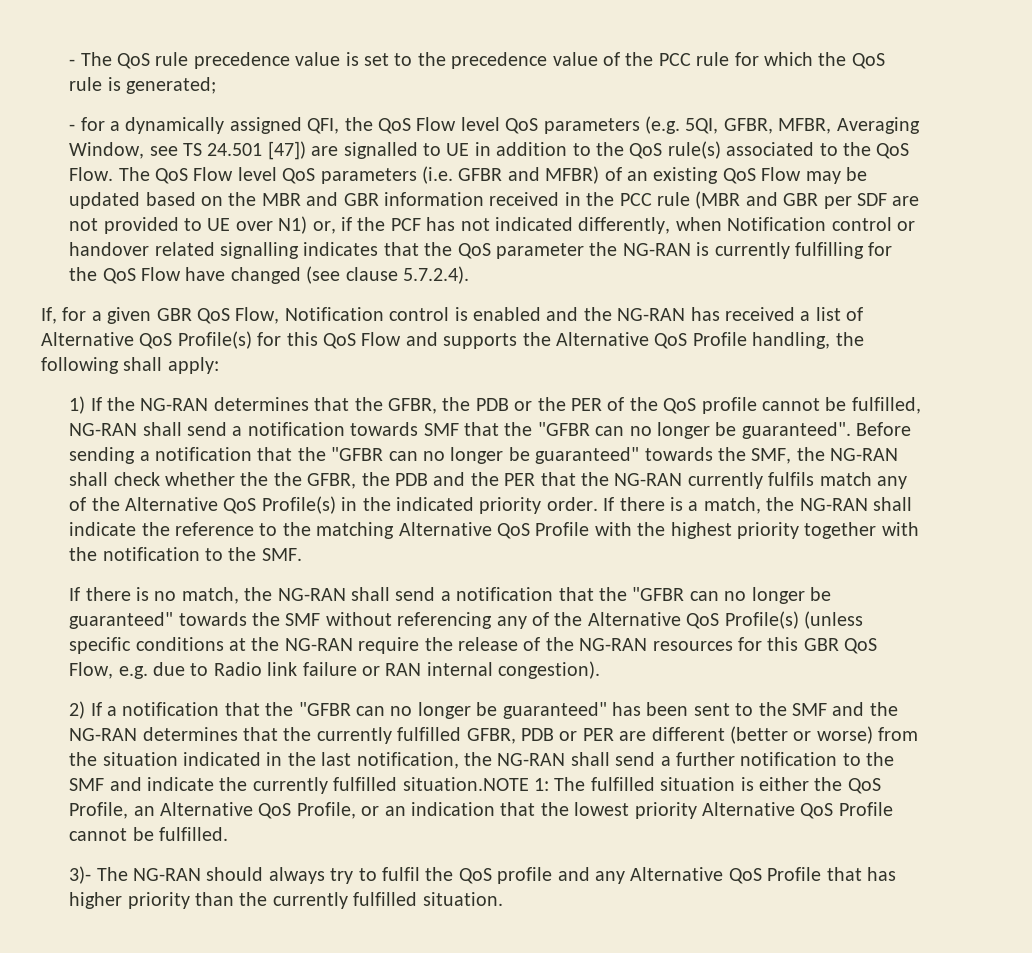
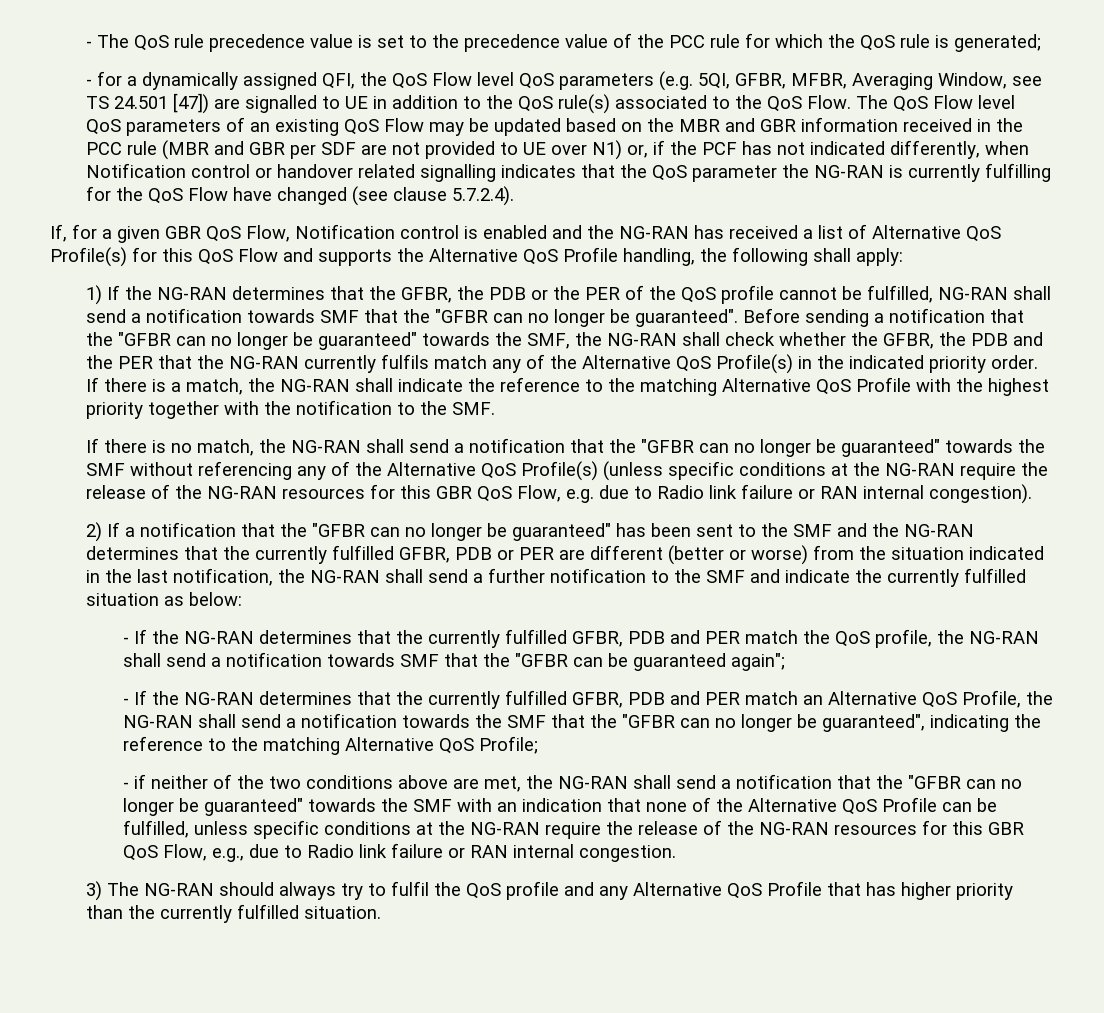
- The QoS Flow level QoS parameters (i.e. GFBR and MFBR) of an existing QoS Flow may be updated based on the MBR and GBR information received in the PCC rule (MBR and GBR per SDF are not provided to UE over N1) or, if the PCF has not indicated differently, when Notification control or handover related signalling indicates that the QoS parameter the NG-RAN is currently fulfilling for the QoS Flow have changed (see clause 5.7.2.4).
+ The QoS Flow level QoS parameters of an existing QoS Flow may be updated based on the MBR and GBR information received in the PCC rule (MBR and GBR per SDF are not provided to UE over N1) or, if the PCF has not indicated differently, when Notification control or handover related signalling indicates that the QoS parameter the NG-RAN is currently fulfilling for the QoS Flow have changed (see clause 5.7.2.4).
- Before sending a notification that the "GFBR can no longer be guaranteed" towards the SMF, the NG-RAN shall check whether the the GFBR, the PDB and the PER that the NG-RAN currently fulfils match any of the Alternative QoS Profile(s) in the indicated priority order.
+ Before sending a notification that the "GFBR can no longer be guaranteed" towards the SMF, the NG-RAN shall check whether the GFBR, the PDB and the PER that the NG-RAN currently fulfils match any of the Alternative QoS Profile(s) in the indicated priority order.
- 2) If a notification that the "GFBR can no longer be guaranteed" has been sent to the SMF and the NG-RAN determines that the currently fulfilled GFBR, PDB or PER are different (better or worse) from the situation indicated in the last notification, the NG-RAN shall send a further notification to the SMF and indicate the currently fulfilled situation.NOTE 1: The fulfilled situation is either the QoS Profile, an Alternative QoS Profile, or an indication that the lowest priority Alternative QoS Profile cannot be fulfilled.
- 3)- The NG-RAN should always try to fulfil the QoS profile and any Alternative QoS Profile that has higher priority than the currently fulfilled situation.
+ 2) If a notification that the "GFBR can no longer be guaranteed" has been sent to the SMF and the NG-RAN determines that the currently fulfilled GFBR, PDB or PER are different (better or worse) from the situation indicated in the last notification, the NG-RAN shall send a further notification to the SMF and indicate the currently fulfilled situation as below:
+ - If the NG-RAN determines that the currently fulfilled GFBR, PDB and PER match the QoS profile, the NG-RAN shall send a notification towards SMF that the "GFBR can be guaranteed again";
+ - If the NG-RAN determines that the currently fulfilled GFBR, PDB and PER match an Alternative QoS Profile, the NG-RAN shall send a notification towards the SMF that the "GFBR can no longer be guaranteed", indicating the reference to the matching Alternative QoS Profile;
+ - if neither of the two conditions above are met, the NG-RAN shall send a notification that the "GFBR can no longer be guaranteed" towards the SMF with an indication that none of the Alternative QoS Profile can be fulfilled, unless specific conditions at the NG-RAN require the release of the NG-RAN resources for this GBR QoS Flow, e.g., due to Radio link failure or RAN internal congestion.
+ 3) The NG-RAN should always try to fulfil the QoS profile and any Alternative QoS Profile that has higher priority than the currently fulfilled situation.

